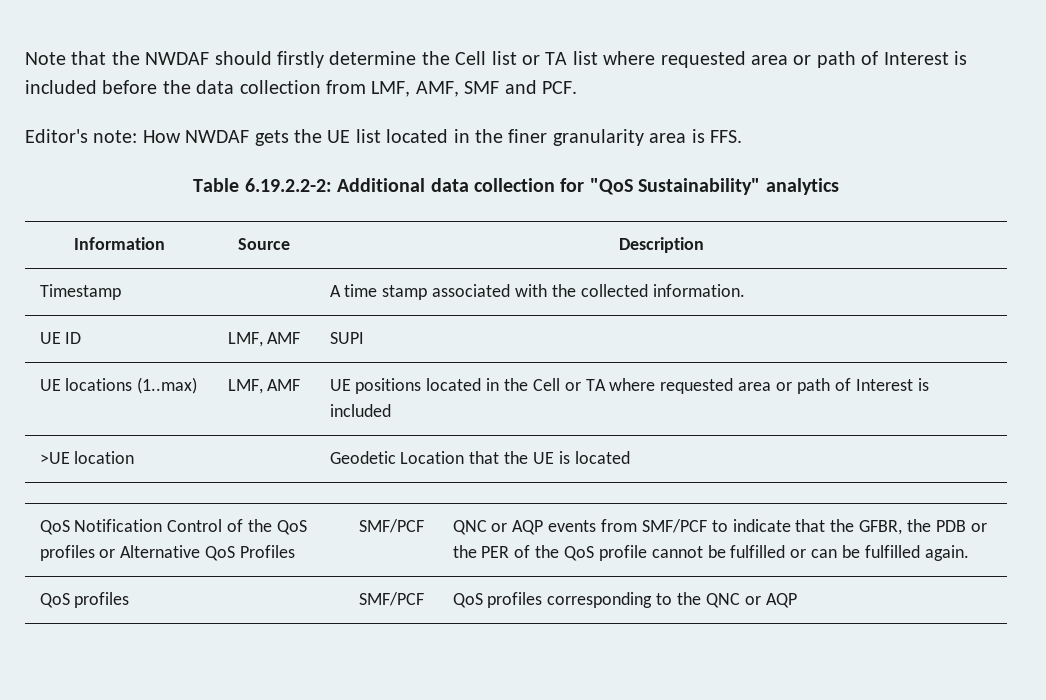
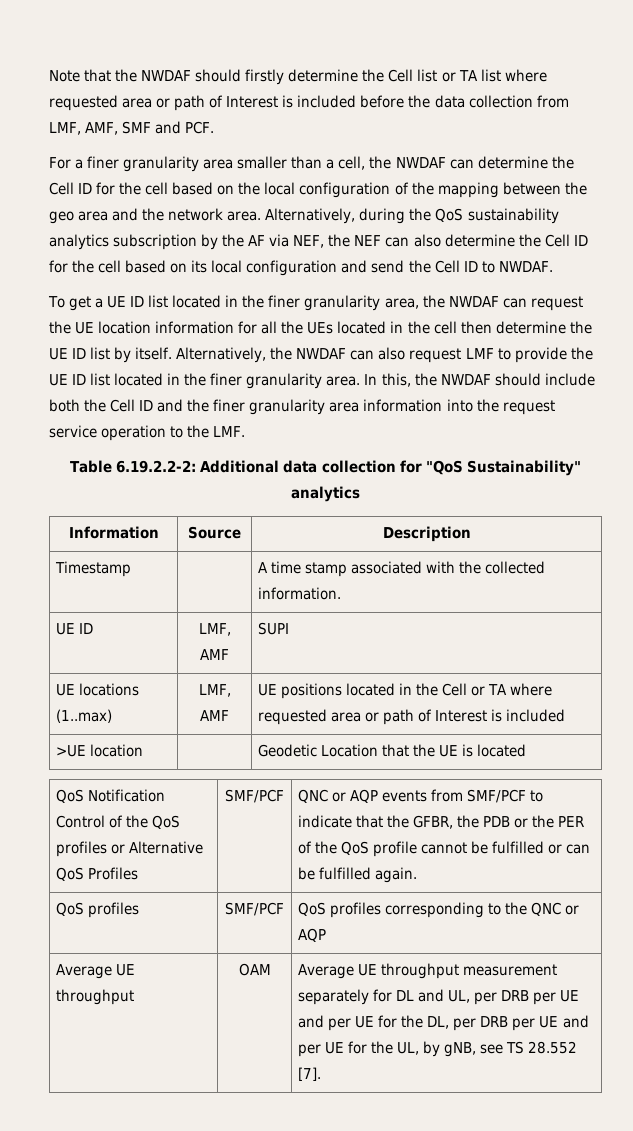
- Editor's note: How NWDAF gets the UE list located in the finer granularity area is FFS.
+ For a finer granularity area smaller than a cell, the NWDAF can determine the Cell ID for the cell based on the local configuration of the mapping between the geo area and the network area. Alternatively, during the QoS sustainability analytics subscription by the AF via NEF, the NEF can also determine the Cell ID for the cell based on its local configuration and send the Cell ID to NWDAF.
+ To get a UE ID list located in the finer granularity area, the NWDAF can request the UE location information for all the UEs located in the cell then determine the UE ID list by itself. Alternatively, the NWDAF can also request LMF to provide the UE ID list located in the finer granularity area. In this, the NWDAF should include both the Cell ID and the finer granularity area information into the request service operation to the LMF.
+ Average UE throughput | OAM | Average UE throughput measurement separately for DL and UL, per DRB per UE and per UE for the DL, per DRB per UE and per UE for the UL, by gNB, see TS 28.552 [7].

